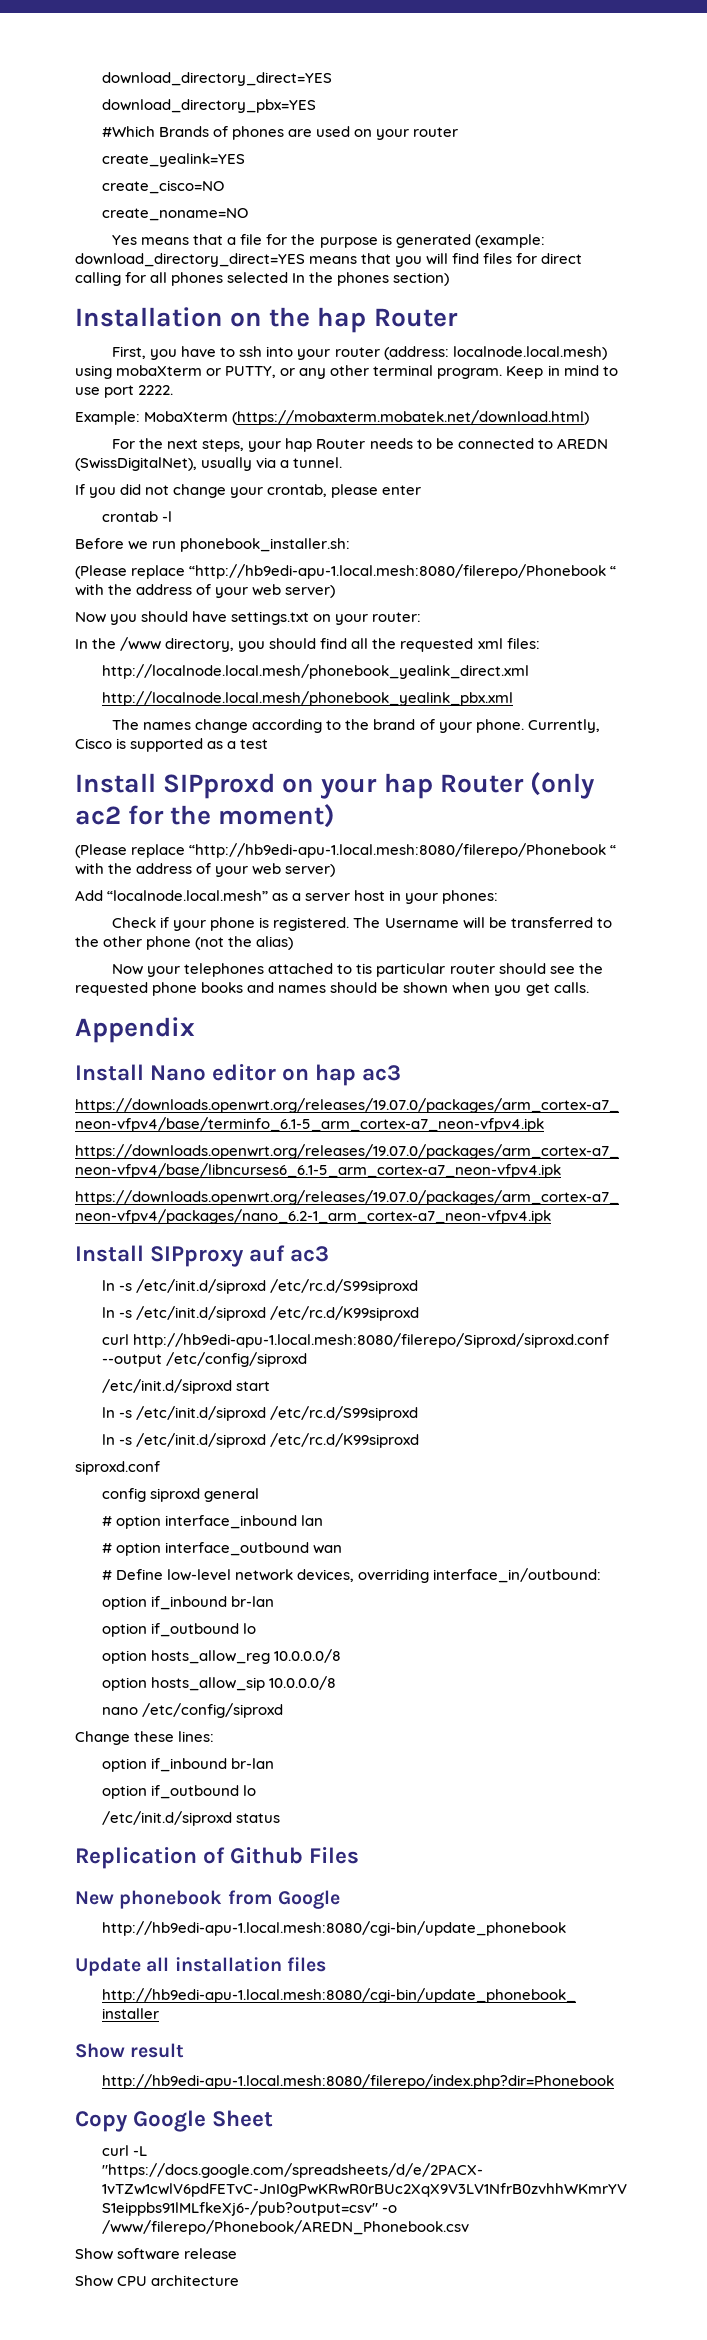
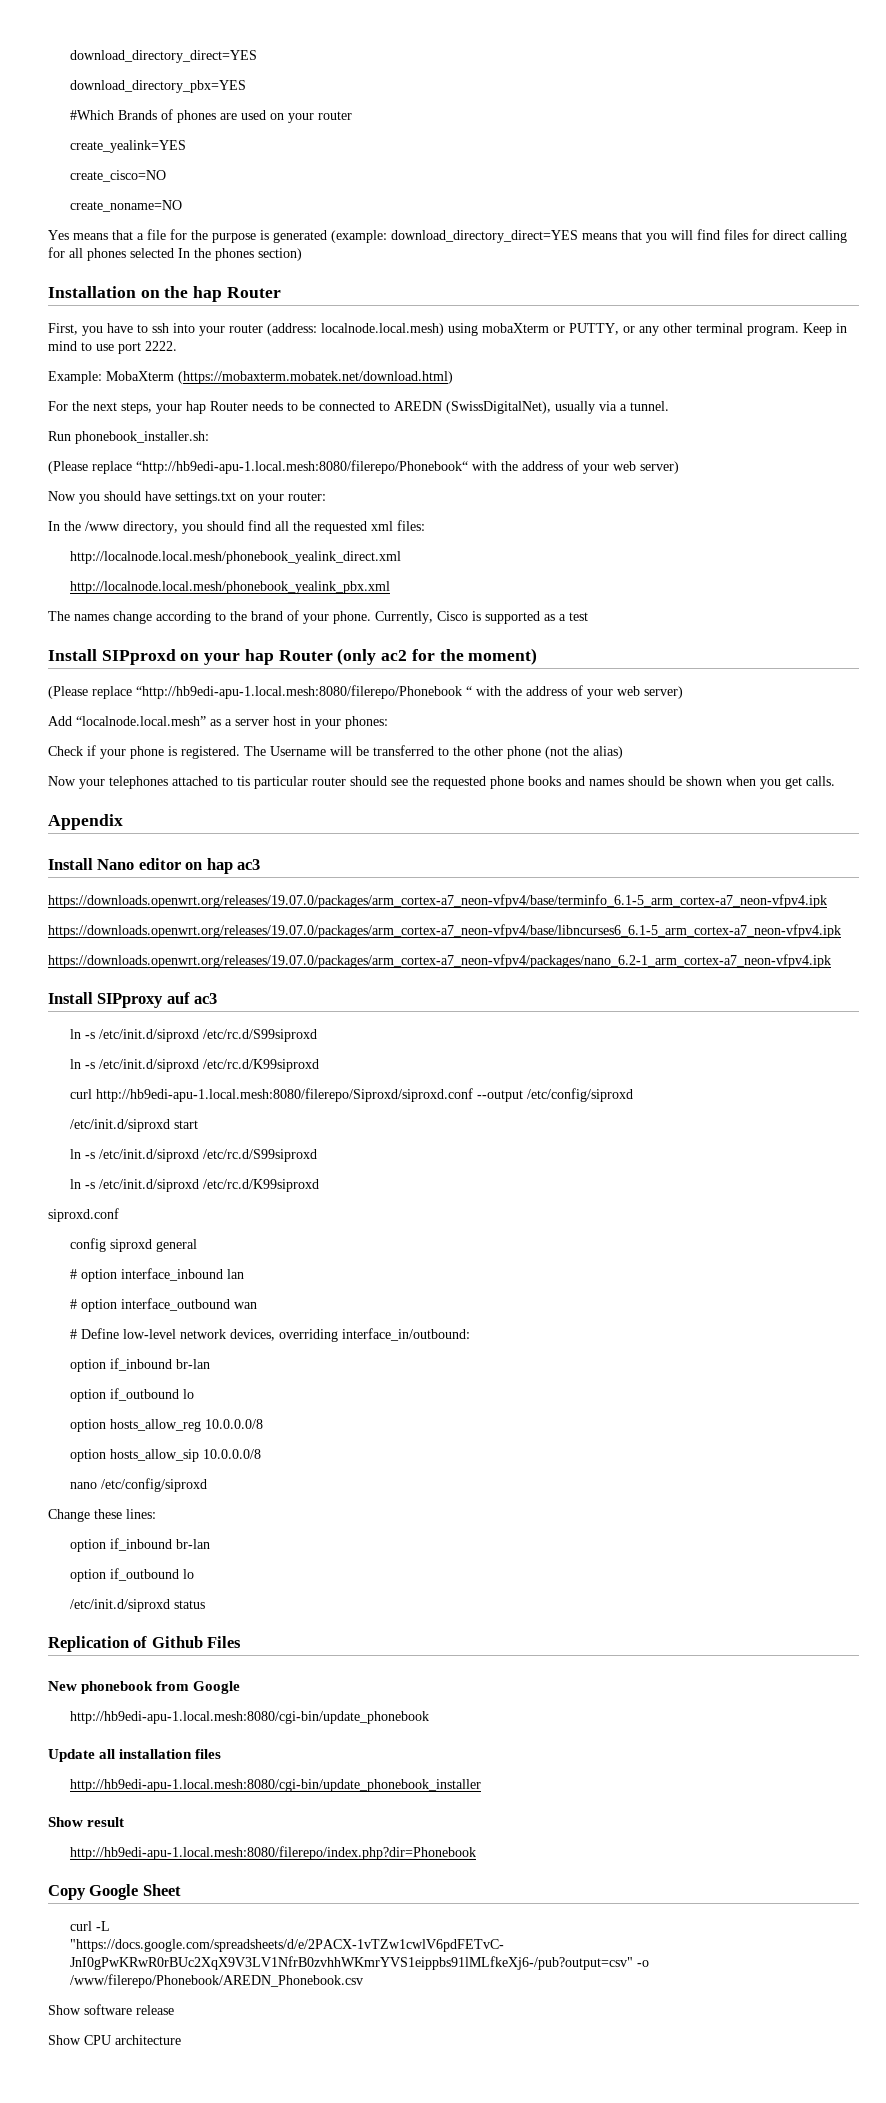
- If you did not change your crontab, please enter
- crontab -l
- Before we run phonebook_installer.sh:
- (Please replace “http://hb9edi-apu-1.local.mesh:8080/filerepo/Phonebook “ with the address of your web server)
+ Run phonebook_installer.sh:
+ (Please replace “http://hb9edi-apu-1.local.mesh:8080/filerepo/Phonebook“ with the address of your web server)

